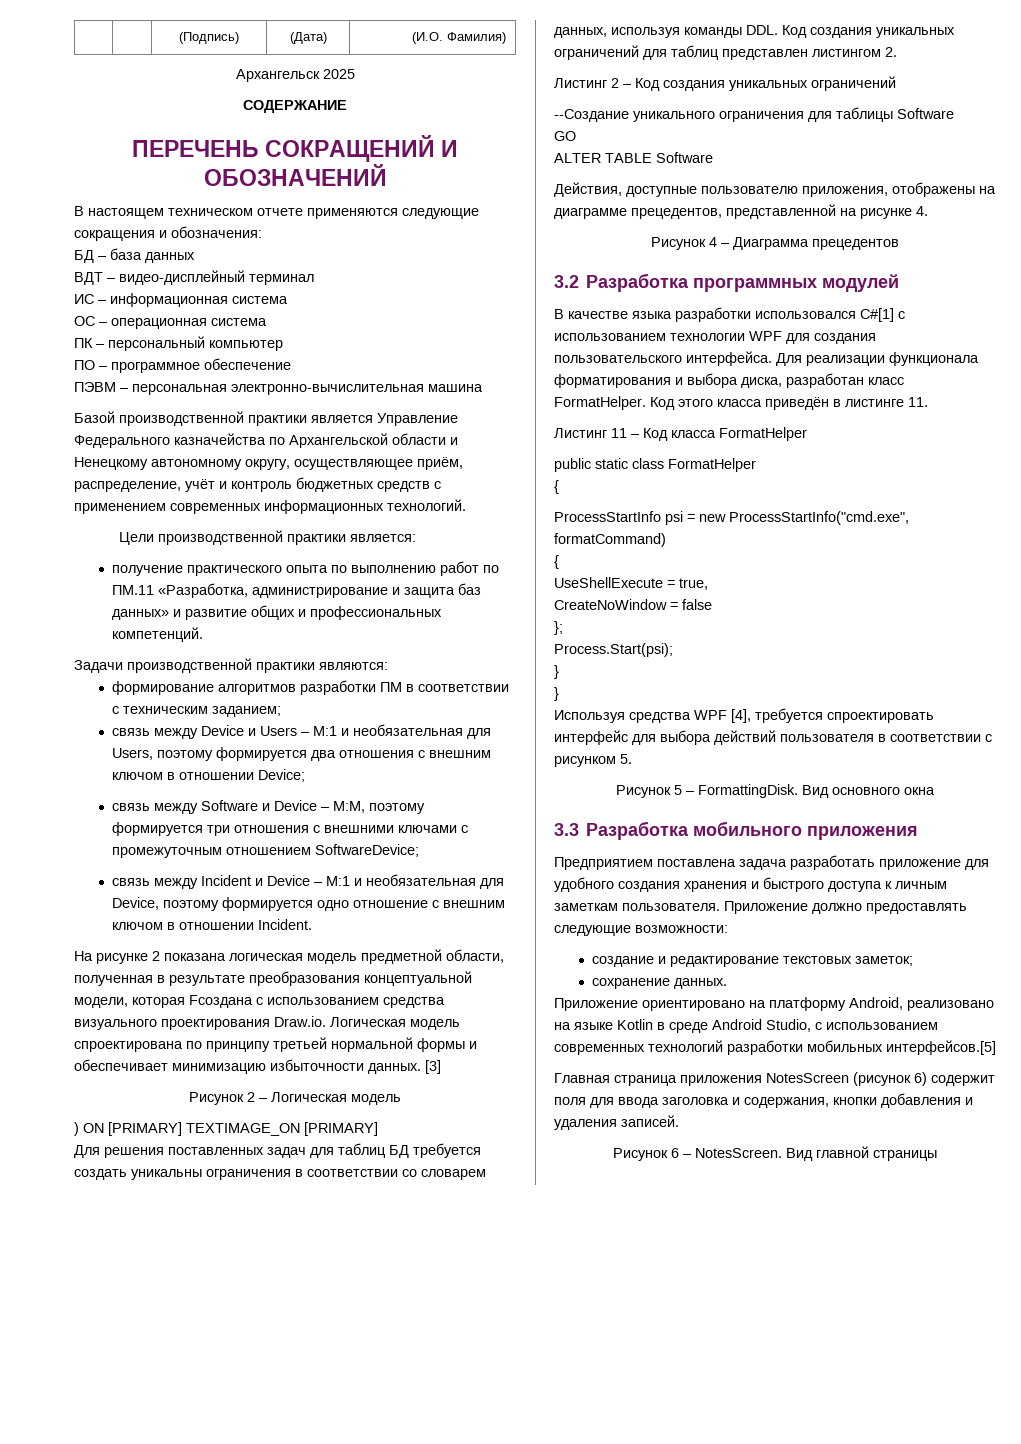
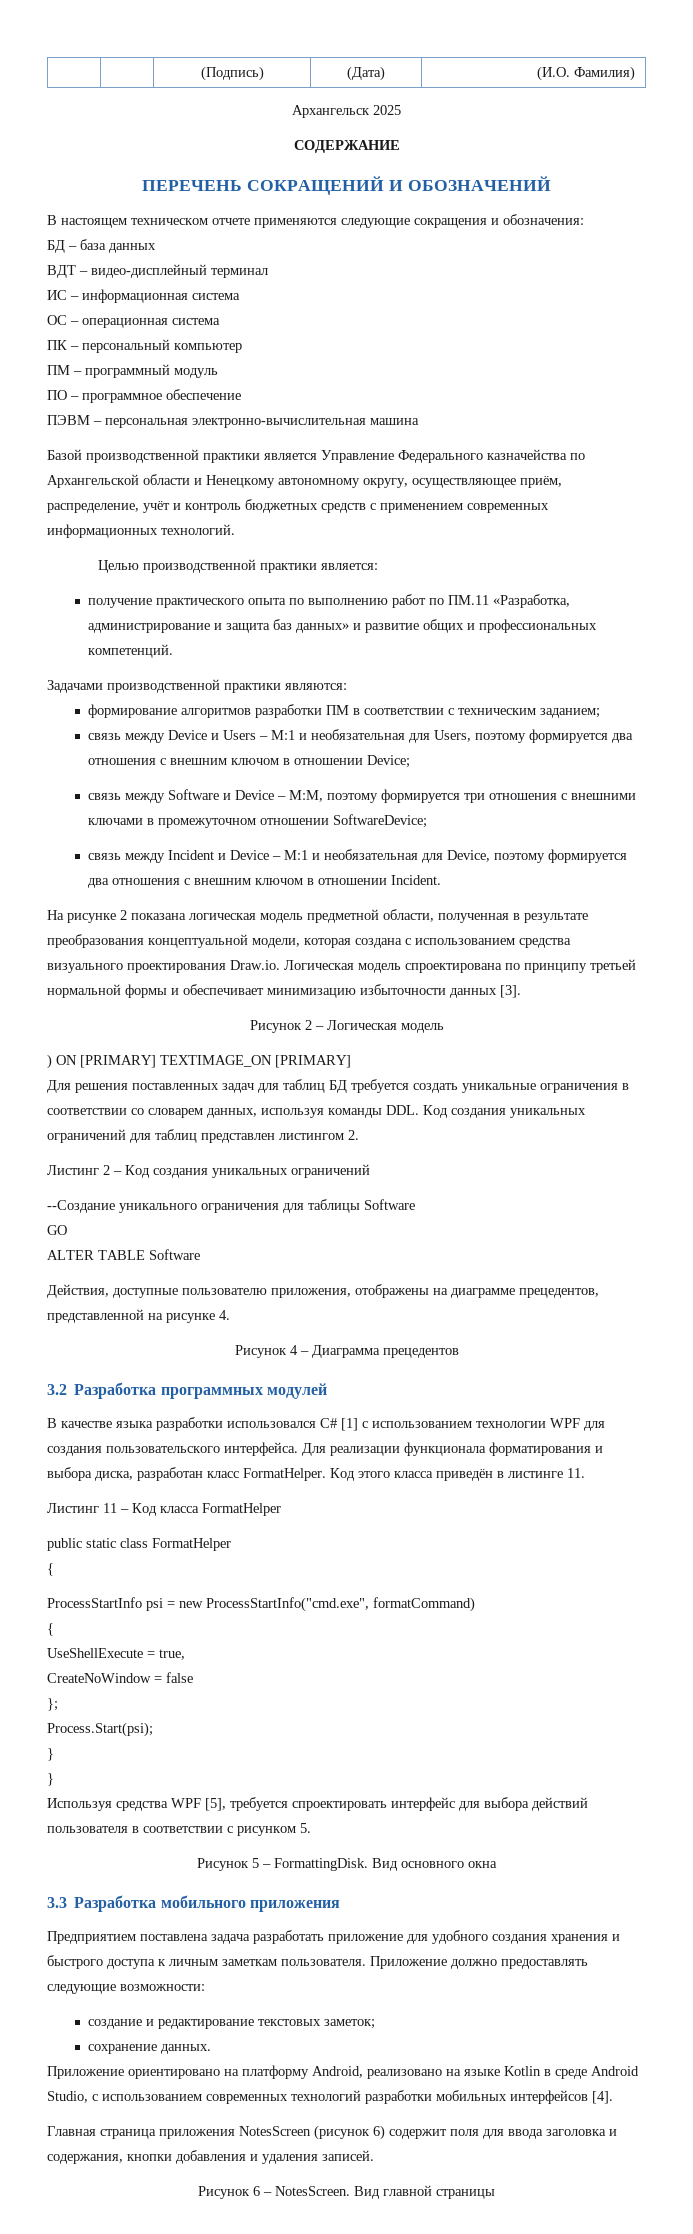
+ ПМ – программный модуль
- Цели производственной практики является:
+ Целью производственной практики является:
- Задачи производственной практики являются:
+ Задачами производственной практики являются:
- связь между Software и Device – M:M, поэтому формируется три отношения с внешними ключами с промежуточным отношением SoftwareDevice;
+ связь между Software и Device – M:M, поэтому формируется три отношения с внешними ключами в промежуточном отношении SoftwareDevice;
- связь между Incident и Device – M:1 и необязательная для Device, поэтому формируется одно отношение с внешним ключом в отношении Incident.
+ связь между Incident и Device – M:1 и необязательная для Device, поэтому формируется два отношения с внешним ключом в отношении Incident.
- На рисунке 2 показана логическая модель предметной области, полученная в результате преобразования концептуальной модели, которая Fсоздана с использованием средства визуального проектирования Draw.io. Логическая модель спроектирована по принципу третьей нормальной формы и обеспечивает минимизацию избыточности данных. [3]
+ На рисунке 2 показана логическая модель предметной области, полученная в результате преобразования концептуальной модели, которая создана с использованием средства визуального проектирования Draw.io. Логическая модель спроектирована по принципу третьей нормальной формы и обеспечивает минимизацию избыточности данных [3].
- Для решения поставленных задач для таблиц БД требуется создать уникальны ограничения в соответствии со словарем данных, используя команды DDL. Код создания уникальных ограничений для таблиц представлен листингом 2.
+ Для решения поставленных задач для таблиц БД требуется создать уникальные ограничения в соответствии со словарем данных, используя команды DDL. Код создания уникальных ограничений для таблиц представлен листингом 2.
- В качестве языка разработки использовался C#[1] с использованием технологии WPF для создания пользовательского интерфейса.
+ В качестве языка разработки использовался C# [1] с использованием технологии WPF для создания пользовательского интерфейса.
- Используя средства WPF [4], требуется спроектировать интерфейс для выбора действий пользователя в соответствии с рисунком 5.
+ Используя средства WPF [5], требуется спроектировать интерфейс для выбора действий пользователя в соответствии с рисунком 5.
- Приложение ориентировано на платформу Android, реализовано на языке Kotlin в среде Android Studio, с использованием современных технологий разработки мобильных интерфейсов.[5]
+ Приложение ориентировано на платформу Android, реализовано на языке Kotlin в среде Android Studio, с использованием современных технологий разработки мобильных интерфейсов [4].

